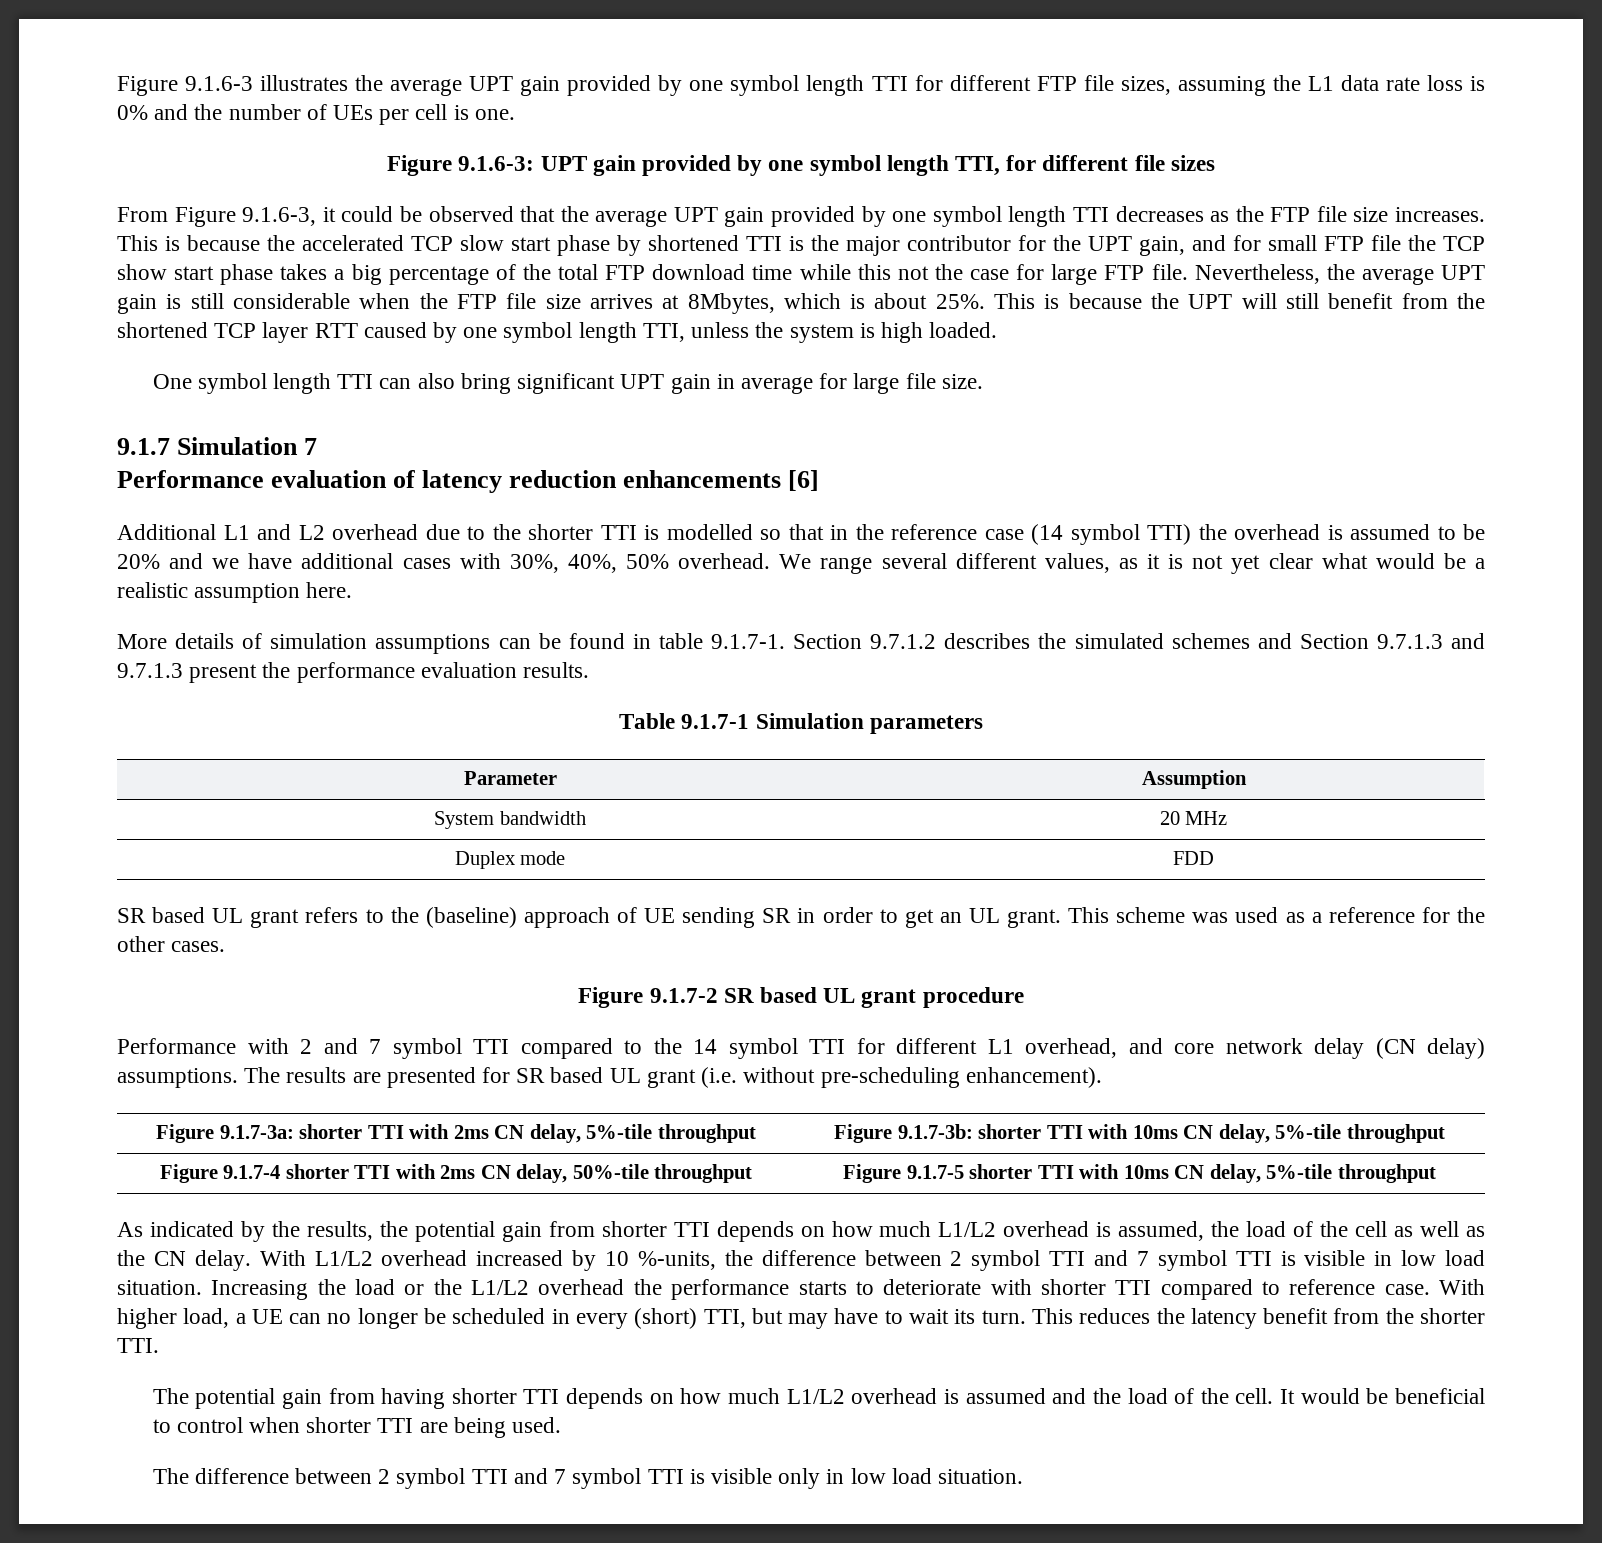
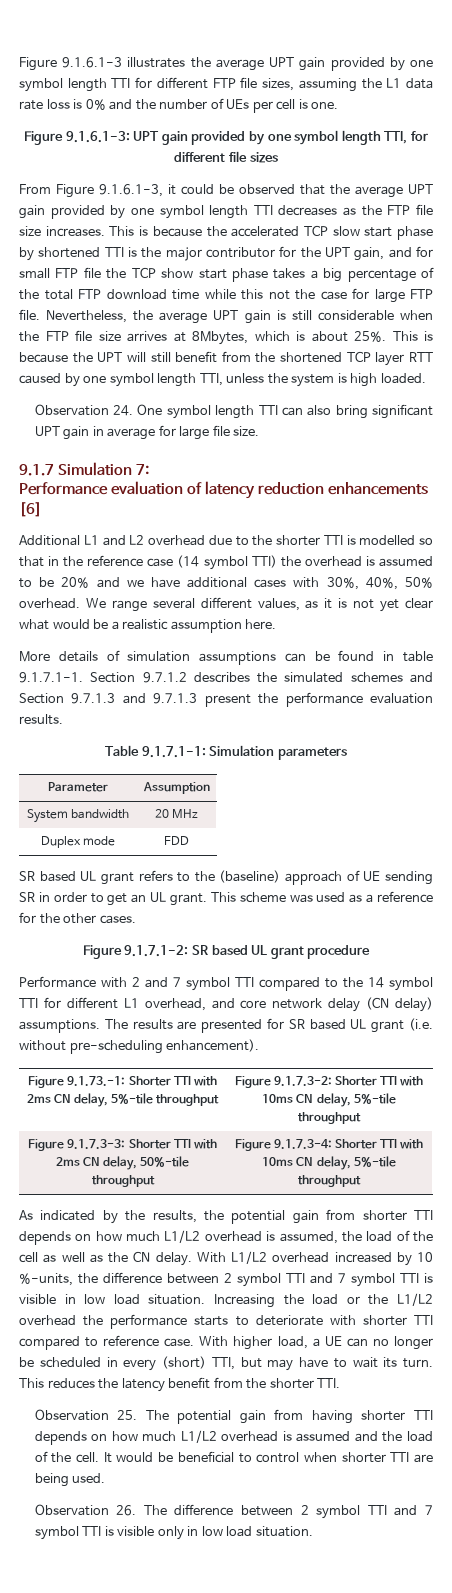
- Figure 9.1.6-3 illustrates the average UPT gain provided by one symbol length TTI for different FTP file sizes, assuming the L1 data rate loss is 0% and the number of UEs per cell is one.
+ Figure 9.1.6.1-3 illustrates the average UPT gain provided by one symbol length TTI for different FTP file sizes, assuming the L1 data rate loss is 0% and the number of UEs per cell is one.
- Figure 9.1.6-3: UPT gain provided by one symbol length TTI, for different file sizes
+ Figure 9.1.6.1-3: UPT gain provided by one symbol length TTI, for different file sizes
- From Figure 9.1.6-3, it could be observed that the average UPT gain provided by one symbol length TTI decreases as the FTP file size increases.
+ From Figure 9.1.6.1-3, it could be observed that the average UPT gain provided by one symbol length TTI decreases as the FTP file size increases.
- One symbol length TTI can also bring significant UPT gain in average for large file size.
+ Observation 24. One symbol length TTI can also bring significant UPT gain in average for large file size.
- 9.1.7 Simulation 7
+ 9.1.7 Simulation 7:
- More details of simulation assumptions can be found in table 9.1.7-1. Section 9.7.1.2 describes the simulated schemes and Section 9.7.1.3 and 9.7.1.3 present the performance evaluation results.
+ More details of simulation assumptions can be found in table 9.1.7.1-1. Section 9.7.1.2 describes the simulated schemes and Section 9.7.1.3 and 9.7.1.3 present the performance evaluation results.
- Table 9.1.7-1 Simulation parameters
+ Table 9.1.7.1-1: Simulation parameters
- Figure 9.1.7-2 SR based UL grant procedure
+ Figure 9.1.7.1-2: SR based UL grant procedure
- Figure 9.1.7-3a: shorter TTI with 2ms CN delay, 5%-tile throughput | Figure 9.1.7-3b: shorter TTI with 10ms CN delay, 5%-tile throughput
+ Figure 9.1.73.-1: Shorter TTI with 2ms CN delay, 5%-tile throughput | Figure 9.1.7.3-2: Shorter TTI with 10ms CN delay, 5%-tile throughput
- Figure 9.1.7-4 shorter TTI with 2ms CN delay, 50%-tile throughput | Figure 9.1.7-5 shorter TTI with 10ms CN delay, 5%-tile throughput
+ Figure 9.1.7.3-3: Shorter TTI with 2ms CN delay, 50%-tile throughput | Figure 9.1.7.3-4: Shorter TTI with 10ms CN delay, 5%-tile throughput
- The potential gain from having shorter TTI depends on how much L1/L2 overhead is assumed and the load of the cell.
+ Observation 25. The potential gain from having shorter TTI depends on how much L1/L2 overhead is assumed and the load of the cell.
- The difference between 2 symbol TTI and 7 symbol TTI is visible only in low load situation.
+ Observation 26. The difference between 2 symbol TTI and 7 symbol TTI is visible only in low load situation.

